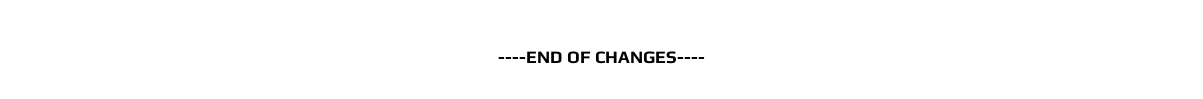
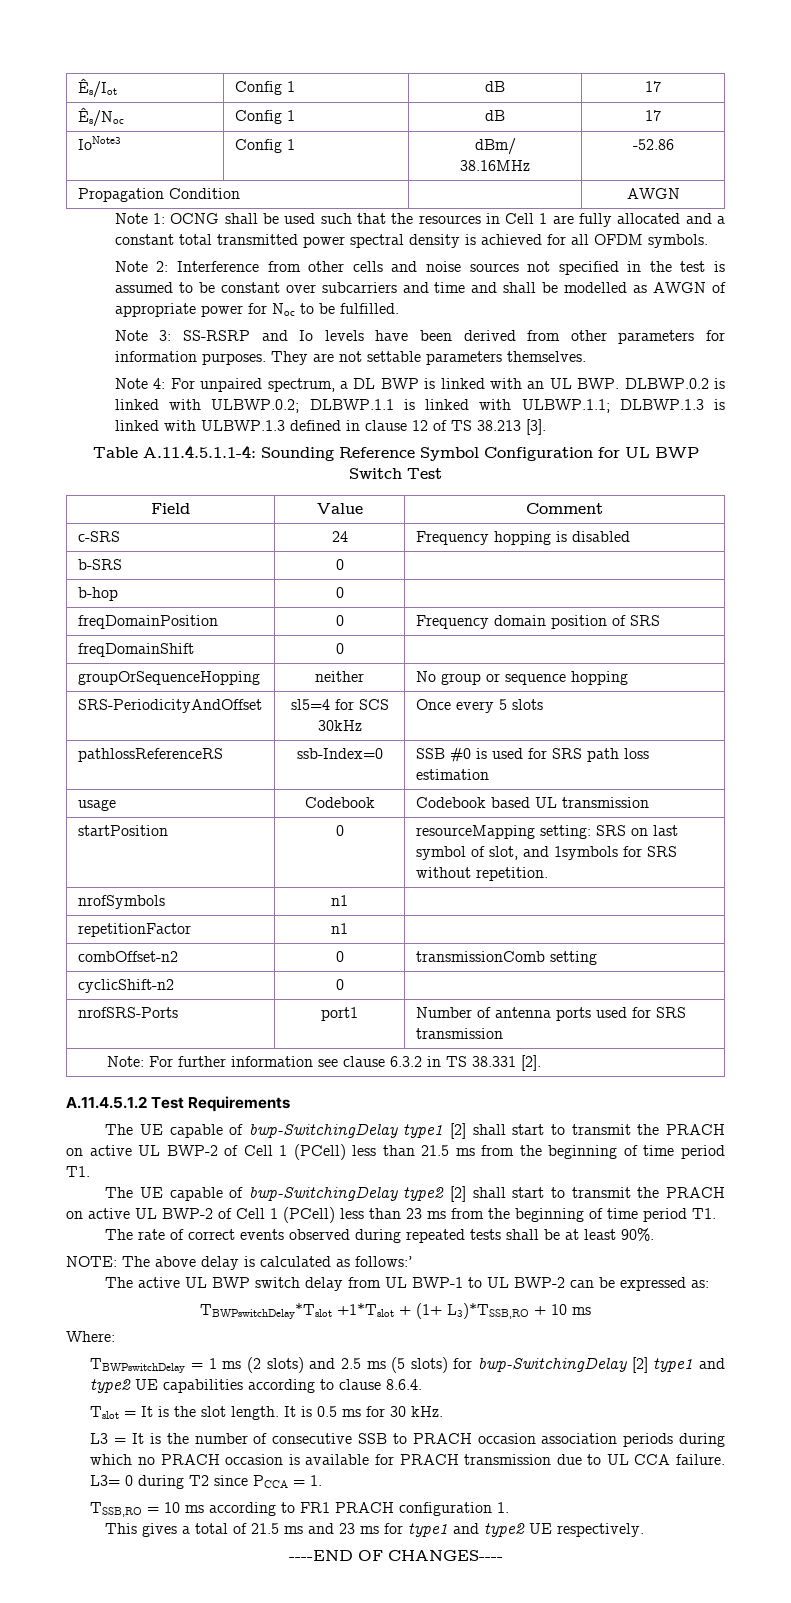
+ Ês/Iot | Config 1 | dB | 17
+ Ês/Noc | Config 1 | dB | 17
+ IoNote3 | Config 1 | dBm/
+ 38.16MHz | -52.86
+ Propagation Condition | | AWGN
+ Note 1: OCNG shall be used such that the resources in Cell 1 are fully allocated and a constant total transmitted power spectral density is achieved for all OFDM symbols.
+ Note 2: Interference from other cells and noise sources not specified in the test is assumed to be constant over subcarriers and time and shall be modelled as AWGN of appropriate power for Noc to be fulfilled.
+ Note 3: SS-RSRP and Io levels have been derived from other parameters for information purposes. They are not settable parameters themselves.
+ Note 4: For unpaired spectrum, a DL BWP is linked with an UL BWP. DLBWP.0.2 is linked with ULBWP.0.2; DLBWP.1.1 is linked with ULBWP.1.1; DLBWP.1.3 is linked with ULBWP.1.3 defined in clause 12 of TS 38.213 [3].
+ Table A.11.4.5.1.1-4: Sounding Reference Symbol Configuration for UL BWP Switch Test
+ Field | Value | Comment
+ c-SRS | 24 | Frequency hopping is disabled
+ b-SRS | 0 |
+ b-hop | 0 |
+ freqDomainPosition | 0 | Frequency domain position of SRS
+ freqDomainShift | 0 |
+ groupOrSequenceHopping | neither | No group or sequence hopping
+ SRS-PeriodicityAndOffset | sl5=4 for SCS 30kHz | Once every 5 slots
+ pathlossReferenceRS | ssb-Index=0 | SSB #0 is used for SRS path loss estimation
+ usage | Codebook | Codebook based UL transmission
+ startPosition | 0 | resourceMapping setting: SRS on last symbol of slot, and 1symbols for SRS without repetition.
+ nrofSymbols | n1 |
+ repetitionFactor | n1 |
+ combOffset-n2 | 0 | transmissionComb setting
+ cyclicShift-n2 | 0 |
+ nrofSRS-Ports | port1 | Number of antenna ports used for SRS transmission
+ Note: For further information see clause 6.3.2 in TS 38.331 [2].
+ A.11.4.5.1.2 Test Requirements
+ The UE capable of bwp-SwitchingDelay type1 [2] shall start to transmit the PRACH on active UL BWP-2 of Cell 1 (PCell) less than 21.5 ms from the beginning of time period T1.
+ The UE capable of bwp-SwitchingDelay type2 [2] shall start to transmit the PRACH on active UL BWP-2 of Cell 1 (PCell) less than 23 ms from the beginning of time period T1.
+ The rate of correct events observed during repeated tests shall be at least 90%.
+ NOTE: The above delay is calculated as follows:’
+ The active UL BWP switch delay from UL BWP-1 to UL BWP-2 can be expressed as:
+ TBWPswitchDelay*Tslot +1*Tslot + (1+ L3)*TSSB,RO + 10 ms
+ Where:
+ TBWPswitchDelay = 1 ms (2 slots) and 2.5 ms (5 slots) for bwp-SwitchingDelay [2] type1 and type2 UE capabilities according to clause 8.6.4.
+ Tslot = It is the slot length. It is 0.5 ms for 30 kHz.
+ L3 = It is the number of consecutive SSB to PRACH occasion association periods during which no PRACH occasion is available for PRACH transmission due to UL CCA failure. L3= 0 during T2 since PCCA = 1.
+ TSSB,RO = 10 ms according to FR1 PRACH configuration 1.
+ This gives a total of 21.5 ms and 23 ms for type1 and type2 UE respectively.

